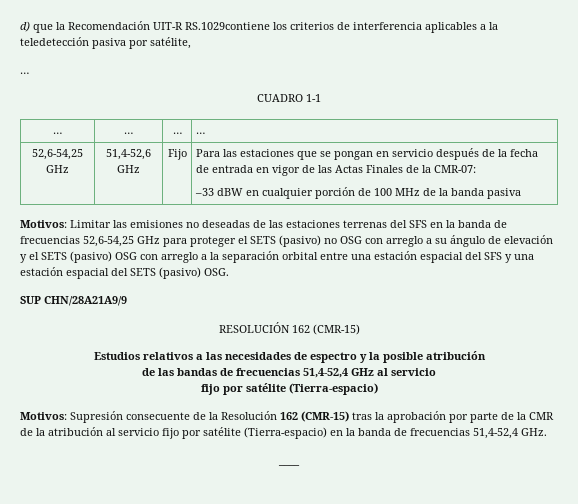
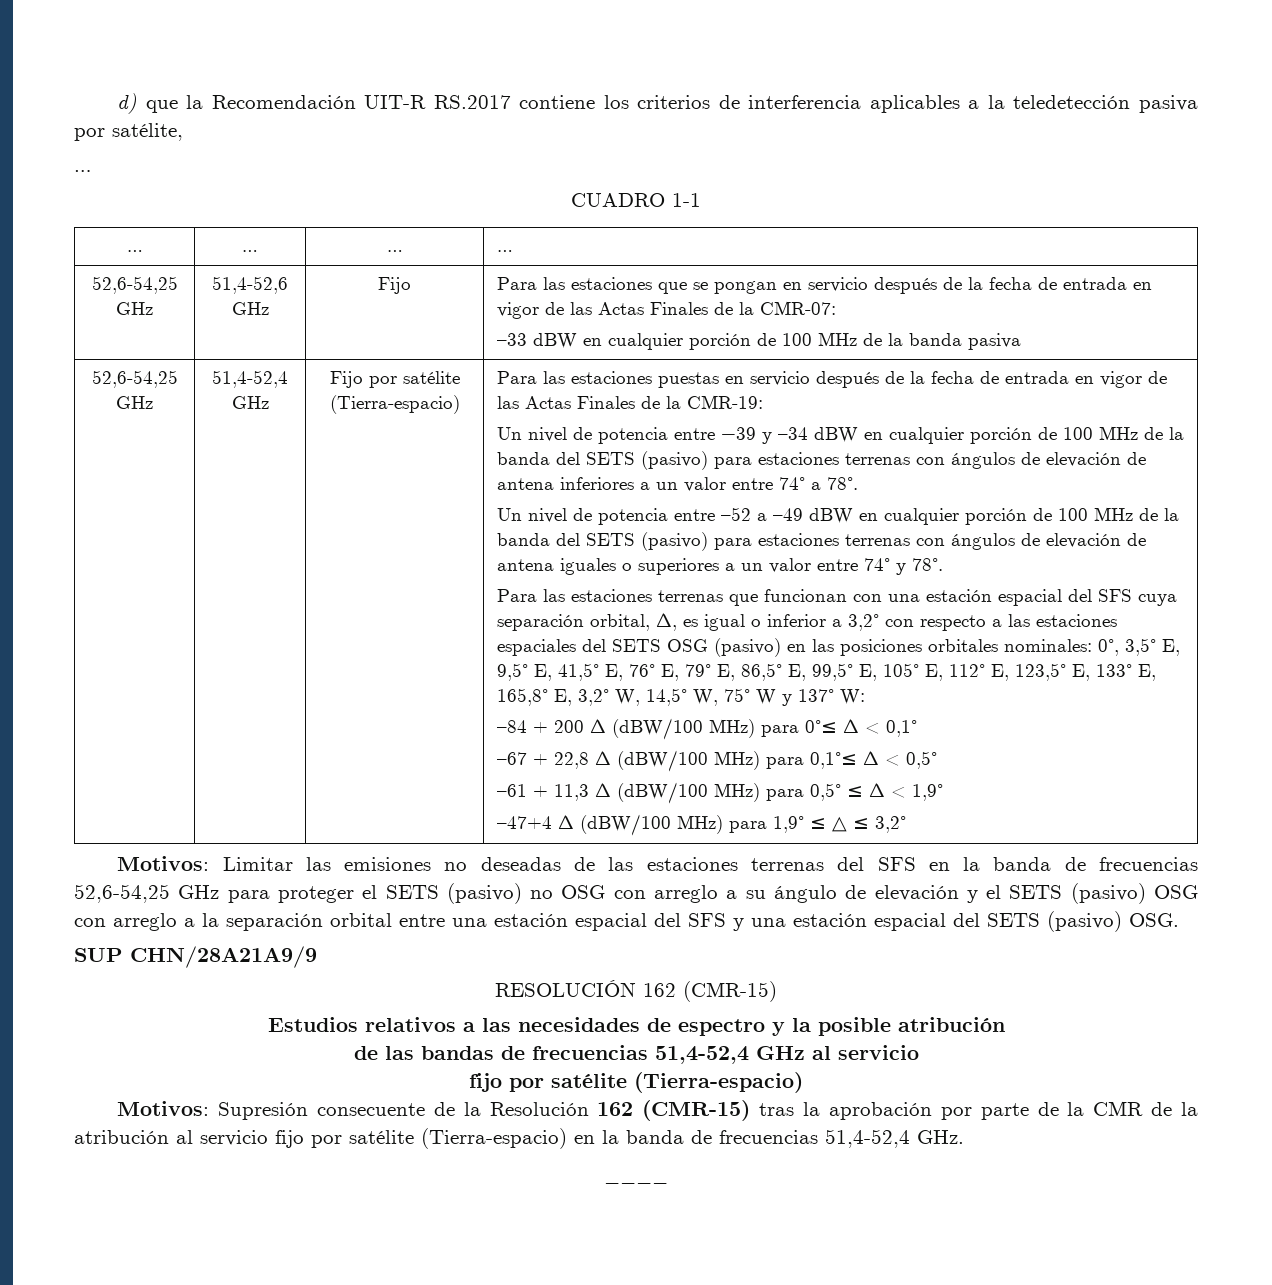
- d) que la Recomendación UIT-R RS.1029contiene los criterios de interferencia aplicables a la teledetección pasiva por satélite,
+ d) que la Recomendación UIT-R RS.2017 contiene los criterios de interferencia aplicables a la teledetección pasiva por satélite,
+ 52,6-54,25 GHz | 51,4-52,4 GHz | Fijo por satélite (Tierra-espacio) | Para las estaciones puestas en servicio después de la fecha de entrada en vigor de las Actas Finales de la CMR-19:
+ Un nivel de potencia entre −39 y –34 dBW en cualquier porción de 100 MHz de la banda del SETS (pasivo) para estaciones terrenas con ángulos de elevación de antena inferiores a un valor entre 74° a 78°.
+ Un nivel de potencia entre –52 a –49 dBW en cualquier porción de 100 MHz de la banda del SETS (pasivo) para estaciones terrenas con ángulos de elevación de antena iguales o superiores a un valor entre 74° y 78°.
+ Para las estaciones terrenas que funcionan con una estación espacial del SFS cuya separación orbital, Δ, es igual o inferior a 3,2° con respecto a las estaciones espaciales del SETS OSG (pasivo) en las posiciones orbitales nominales: 0°, 3,5° E, 9,5° E, 41,5° E, 76° E, 79° E, 86,5° E, 99,5° E, 105° E, 112° E, 123,5° E, 133° E, 165,8° E, 3,2° W, 14,5° W, 75° W y 137° W:
+ –84 + 200 Δ (dBW/100 MHz) para 0°≤ Δ < 0,1°
+ –67 + 22,8 Δ (dBW/100 MHz) para 0,1°≤ Δ < 0,5°
+ –61 + 11,3 Δ (dBW/100 MHz) para 0,5° ≤ Δ < 1,9°
+ –47+4 Δ (dBW/100 MHz) para 1,9° ≤ △ ≤ 3,2°

